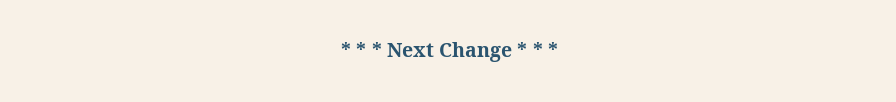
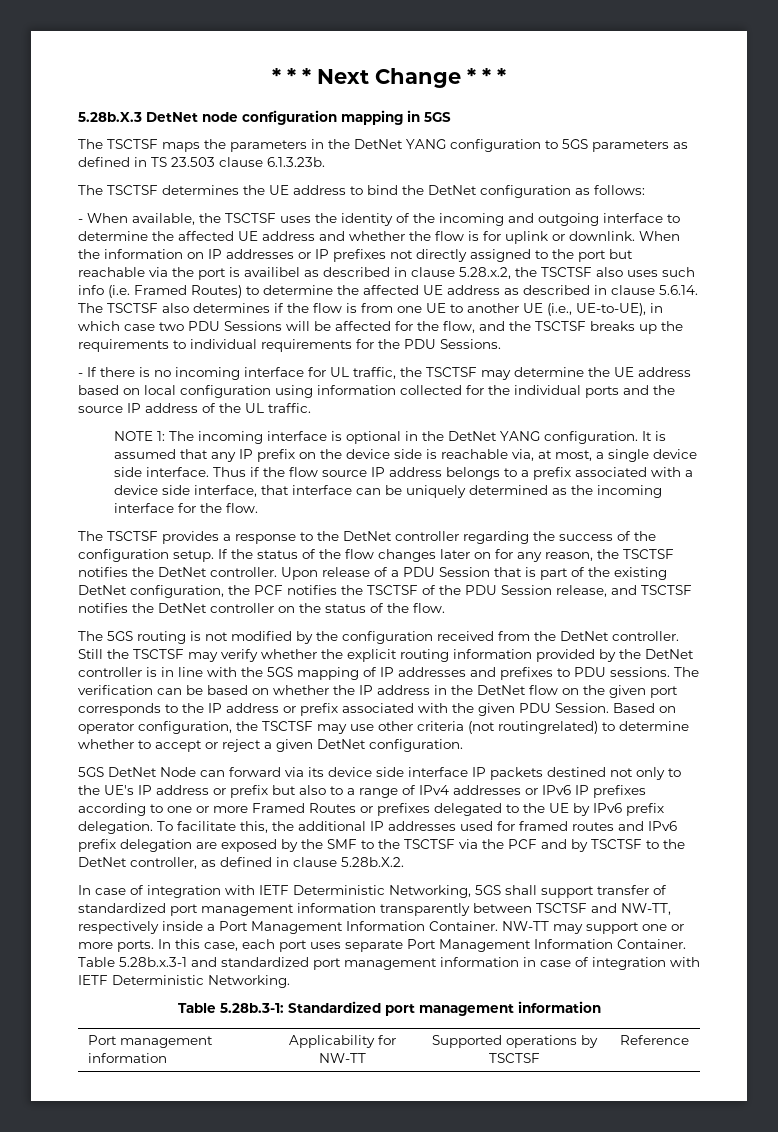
+ 5.28b.X.3 DetNet node configuration mapping in 5GS
+ The TSCTSF maps the parameters in the DetNet YANG configuration to 5GS parameters as defined in TS 23.503 clause 6.1.3.23b.
+ The TSCTSF determines the UE address to bind the DetNet configuration as follows:
+ - When available, the TSCTSF uses the identity of the incoming and outgoing interface to determine the affected UE address and whether the flow is for uplink or downlink. When the information on IP addresses or IP prefixes not directly assigned to the port but reachable via the port is availibel as described in clause 5.28.x.2, the TSCTSF also uses such info (i.e. Framed Routes) to determine the affected UE address as described in clause 5.6.14. The TSCTSF also determines if the flow is from one UE to another UE (i.e., UE-to-UE), in which case two PDU Sessions will be affected for the flow, and the TSCTSF breaks up the requirements to individual requirements for the PDU Sessions.
+ - If there is no incoming interface for UL traffic, the TSCTSF may determine the UE address based on local configuration using information collected for the individual ports and the source IP address of the UL traffic.
+ NOTE 1: The incoming interface is optional in the DetNet YANG configuration. It is assumed that any IP prefix on the device side is reachable via, at most, a single device side interface. Thus if the flow source IP address belongs to a prefix associated with a device side interface, that interface can be uniquely determined as the incoming interface for the flow.
+ The TSCTSF provides a response to the DetNet controller regarding the success of the configuration setup. If the status of the flow changes later on for any reason, the TSCTSF notifies the DetNet controller. Upon release of a PDU Session that is part of the existing DetNet configuration, the PCF notifies the TSCTSF of the PDU Session release, and TSCTSF notifies the DetNet controller on the status of the flow.
+ The 5GS routing is not modified by the configuration received from the DetNet controller. Still the TSCTSF may verify whether the explicit routing information provided by the DetNet controller is in line with the 5GS mapping of IP addresses and prefixes to PDU sessions. The verification can be based on whether the IP address in the DetNet flow on the given port corresponds to the IP address or prefix associated with the given PDU Session. Based on operator configuration, the TSCTSF may use other criteria (not routingrelated) to determine whether to accept or reject a given DetNet configuration.
+ 5GS DetNet Node can forward via its device side interface IP packets destined not only to the UE's IP address or prefix but also to a range of IPv4 addresses or IPv6 IP prefixes according to one or more Framed Routes or prefixes delegated to the UE by IPv6 prefix delegation. To facilitate this, the additional IP addresses used for framed routes and IPv6 prefix delegation are exposed by the SMF to the TSCTSF via the PCF and by TSCTSF to the DetNet controller, as defined in clause 5.28b.X.2.
+ In case of integration with IETF Deterministic Networking, 5GS shall support transfer of standardized port management information transparently between TSCTSF and NW-TT, respectively inside a Port Management Information Container. NW-TT may support one or more ports. In this case, each port uses separate Port Management Information Container. Table 5.28b.x.3-1 and standardized port management information in case of integration with IETF Deterministic Networking.
+ Table 5.28b.3-1: Standardized port management information
+ Port management information | Applicability for NW-TT | Supported operations by TSCTSF | Reference

